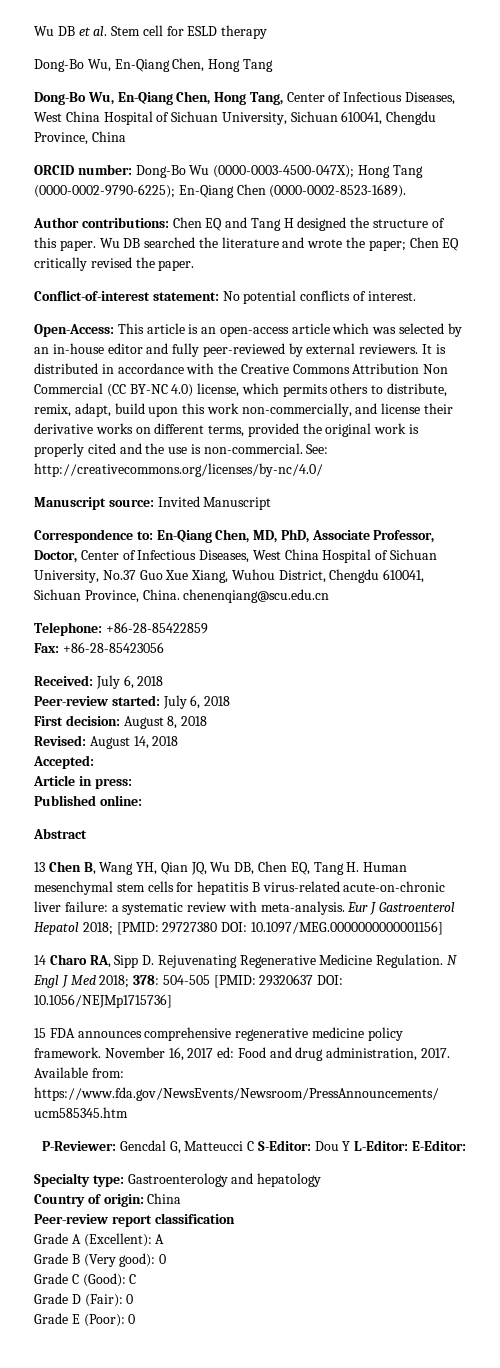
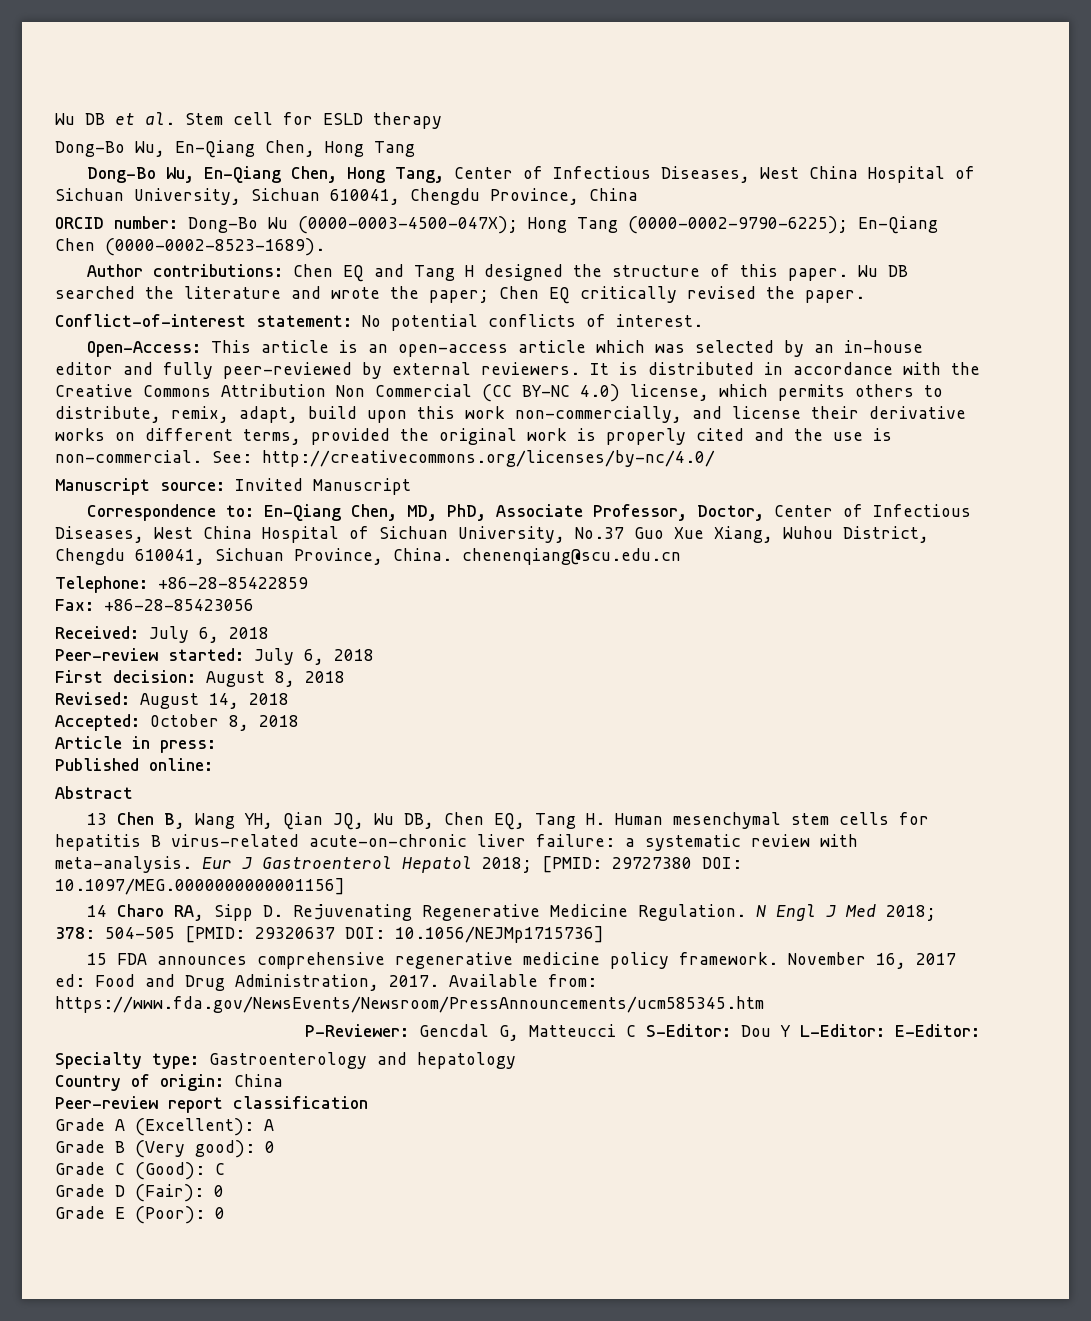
- Accepted:
+ Accepted: October 8, 2018
- November 16, 2017 ed: Food and drug administration, 2017.
+ November 16, 2017 ed: Food and Drug Administration, 2017.

